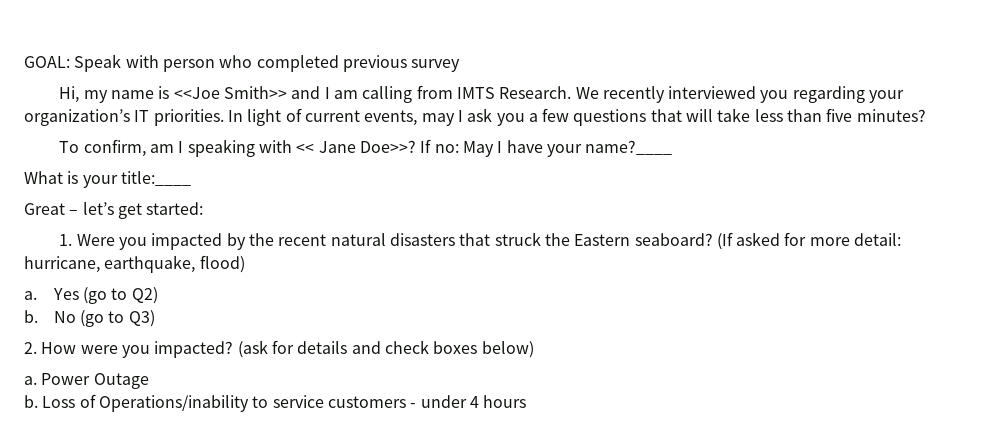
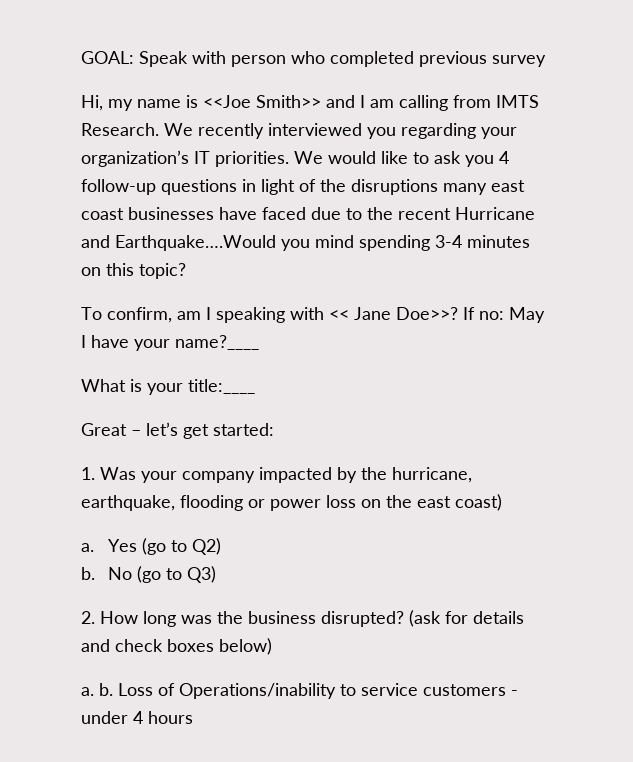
- In light of current events, may I ask you a few questions that will take less than five minutes?
+ We would like to ask you 4 follow-up questions in light of the disruptions many east coast businesses have faced due to the recent Hurricane and Earthquake….Would you mind spending 3-4 minutes on this topic?
- 1. Were you impacted by the recent natural disasters that struck the Eastern seaboard? (If asked for more detail: hurricane, earthquake, flood)
+ 1. Was your company impacted by the hurricane, earthquake, flooding or power loss on the east coast)
- 2. How were you impacted?
+ 2. How long was the business disrupted?
- a. Power Outage
- b.
+ a. b.

